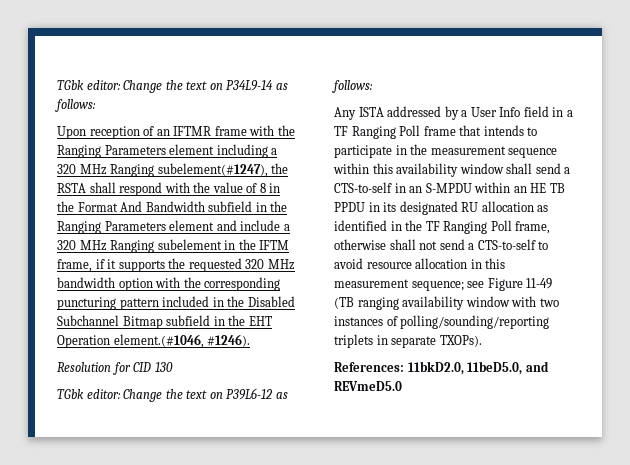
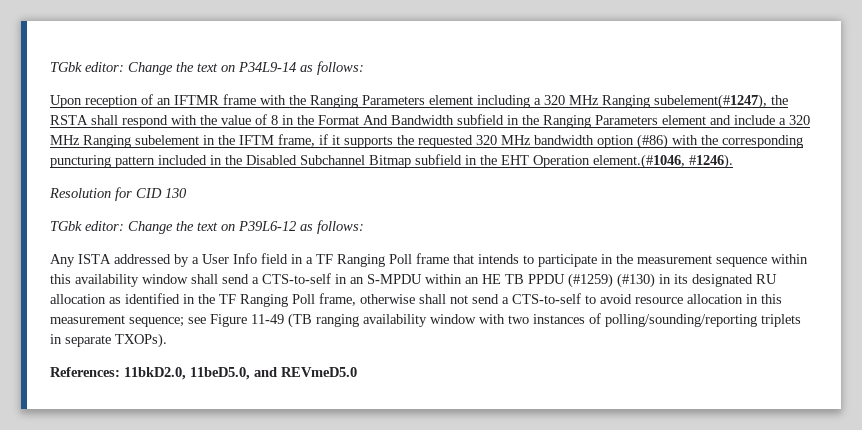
- Upon reception of an IFTMR frame with the Ranging Parameters element including a 320 MHz Ranging subelement(#1247), the RSTA shall respond with the value of 8 in the Format And Bandwidth subfield in the Ranging Parameters element and include a 320 MHz Ranging subelement in the IFTM frame, if it supports the requested 320 MHz bandwidth option with the corresponding puncturing pattern included in the Disabled Subchannel Bitmap subfield in the EHT Operation element.(#1046, #1246).
+ Upon reception of an IFTMR frame with the Ranging Parameters element including a 320 MHz Ranging subelement(#1247), the RSTA shall respond with the value of 8 in the Format And Bandwidth subfield in the Ranging Parameters element and include a 320 MHz Ranging subelement in the IFTM frame, if it supports the requested 320 MHz bandwidth option (#86) with the corresponding puncturing pattern included in the Disabled Subchannel Bitmap subfield in the EHT Operation element.(#1046, #1246).
- Any ISTA addressed by a User Info field in a TF Ranging Poll frame that intends to participate in the measurement sequence within this availability window shall send a CTS-to-self in an S-MPDU within an HE TB PPDU in its designated RU allocation as identified in the TF Ranging Poll frame, otherwise shall not send a CTS-to-self to avoid resource allocation in this measurement sequence;
+ Any ISTA addressed by a User Info field in a TF Ranging Poll frame that intends to participate in the measurement sequence within this availability window shall send a CTS-to-self in an S-MPDU within an HE TB PPDU (#1259) (#130) in its designated RU allocation as identified in the TF Ranging Poll frame, otherwise shall not send a CTS-to-self to avoid resource allocation in this measurement sequence;

